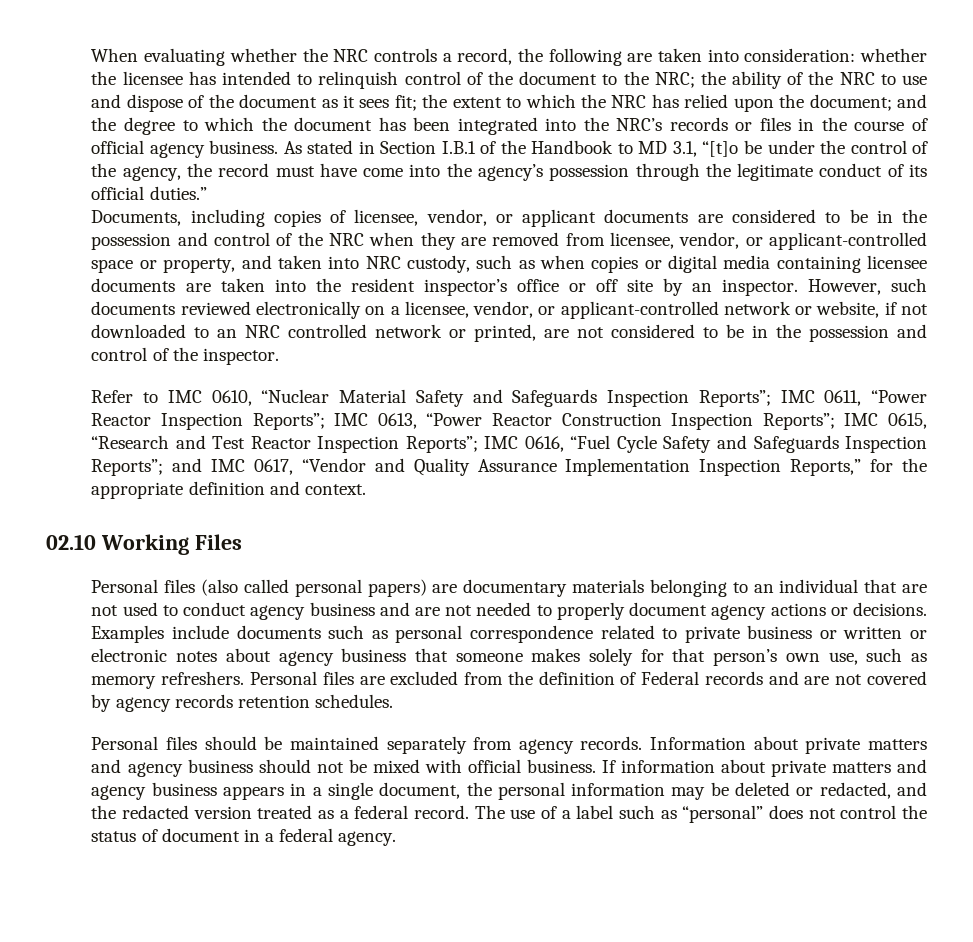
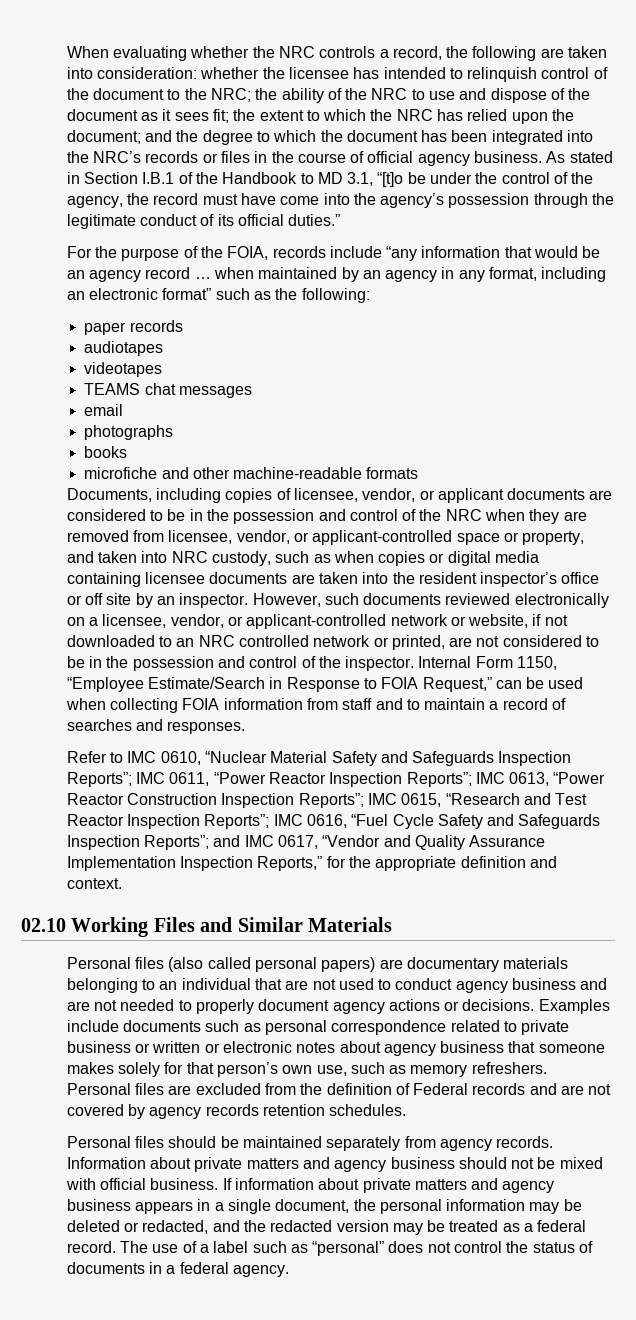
+ For the purpose of the FOIA, records include “any information that would be an agency record … when maintained by an agency in any format, including an electronic format” such as the following:
+ paper records
+ audiotapes
+ videotapes
+ TEAMS chat messages
+ email
+ photographs
+ books
+ microfiche and other machine-readable formats
+ Internal Form 1150, “Employee Estimate/Search in Response to FOIA Request,” can be used when collecting FOIA information from staff and to maintain a record of searches and responses.
- 02.10 Working Files
+ 02.10 Working Files and Similar Materials
- If information about private matters and agency business appears in a single document, the personal information may be deleted or redacted, and the redacted version treated as a federal record.
+ If information about private matters and agency business appears in a single document, the personal information may be deleted or redacted, and the redacted version may be treated as a federal record.
- The use of a label such as “personal” does not control the status of document in a federal agency.
+ The use of a label such as “personal” does not control the status of documents in a federal agency.

